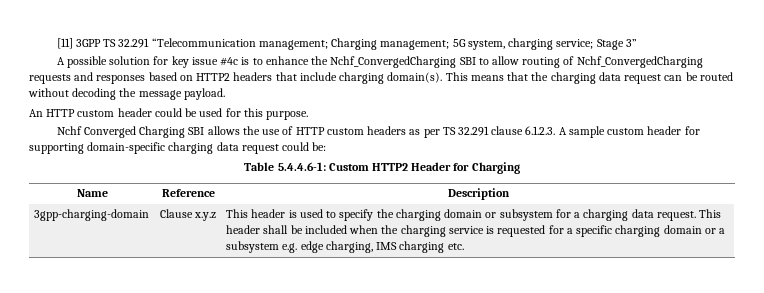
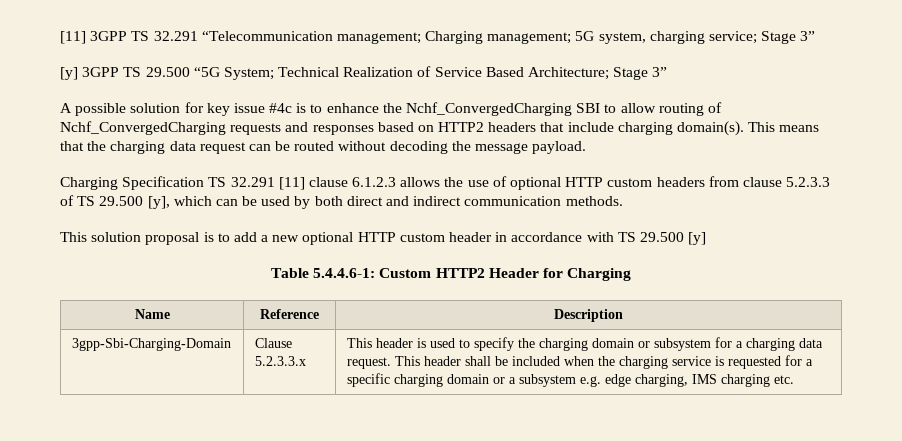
+ [y] 3GPP TS 29.500 “5G System; Technical Realization of Service Based Architecture; Stage 3”
- An HTTP custom header could be used for this purpose.
- Nchf Converged Charging SBI allows the use of HTTP custom headers as per TS 32.291 clause 6.1.2.3. A sample custom header for supporting domain-specific charging data request could be:
+ Charging Specification TS 32.291 [11] clause 6.1.2.3 allows the use of optional HTTP custom headers from clause 5.2.3.3 of TS 29.500 [y], which can be used by both direct and indirect communication methods.
+ This solution proposal is to add a new optional HTTP custom header in accordance with TS 29.500 [y]
- 3gpp-charging-domain
+ 3gpp-Sbi-Charging-Domain
- Clause x.y.z
+ Clause 5.2.3.3.x

